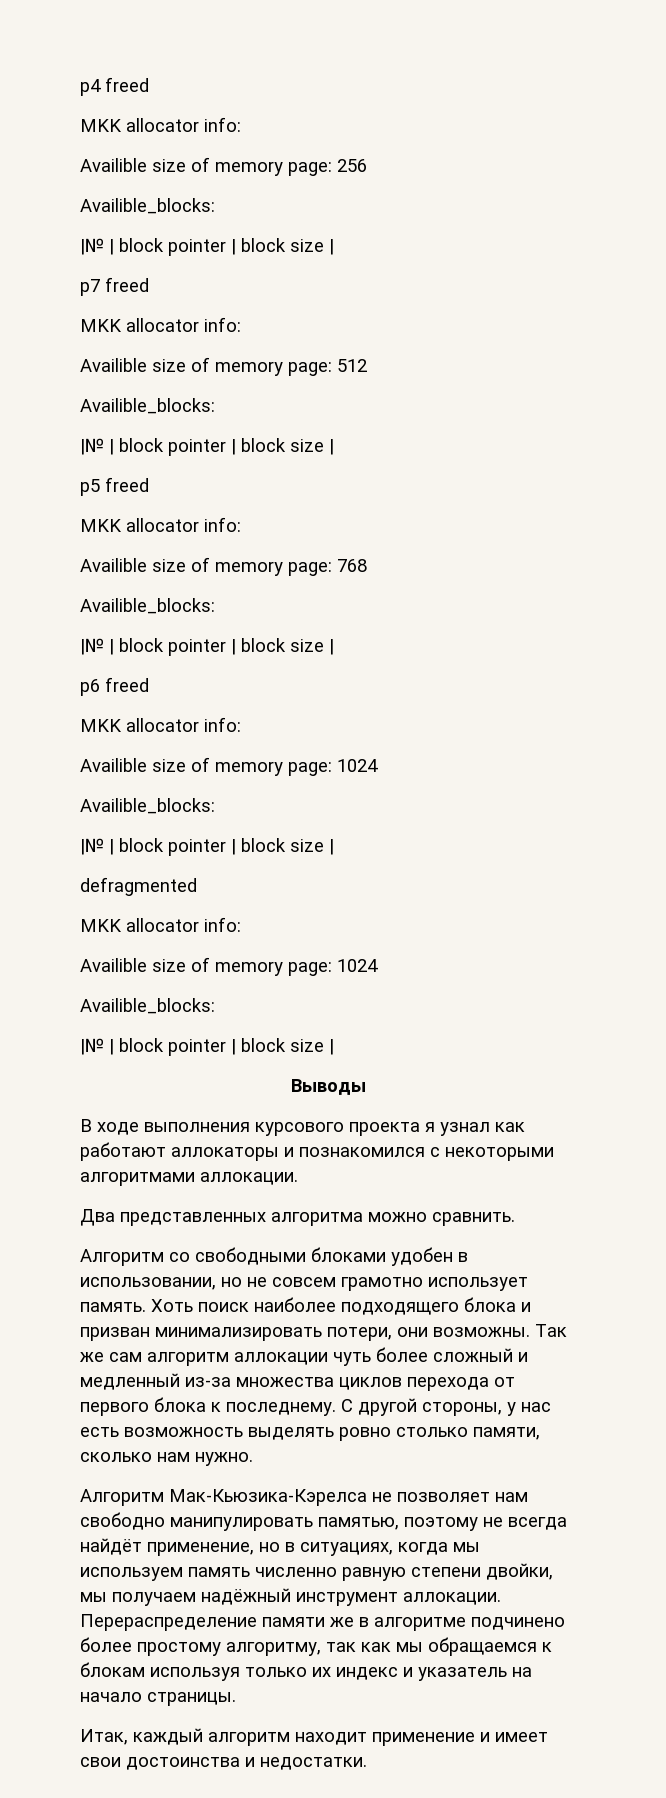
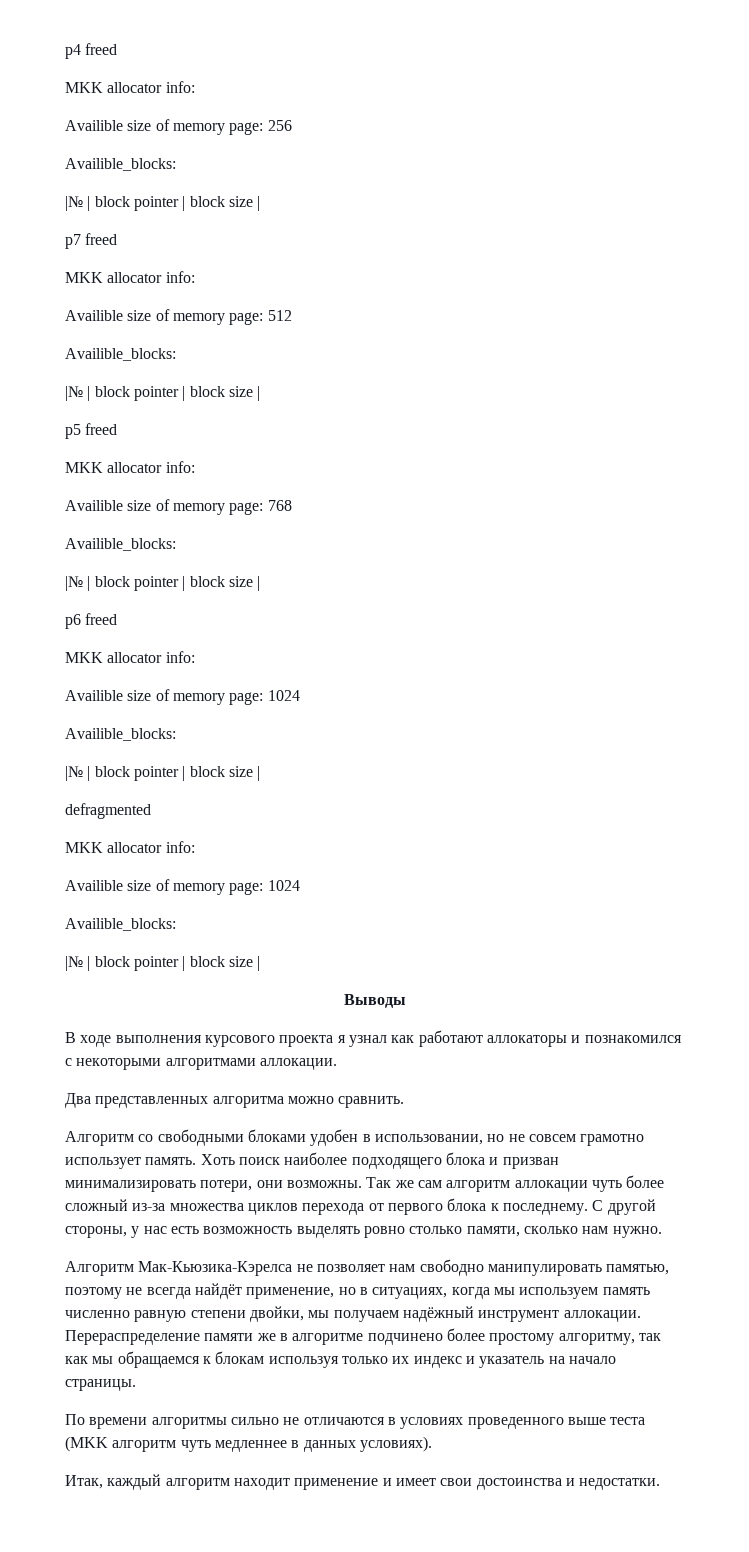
- Так же сам алгоритм аллокации чуть более сложный и медленный из-за множества циклов перехода от первого блока к последнему.
+ Так же сам алгоритм аллокации чуть более сложный из-за множества циклов перехода от первого блока к последнему.
+ По времени алгоритмы сильно не отличаются в условиях проведенного выше теста (MKK алгоритм чуть медленнее в данных условиях).

